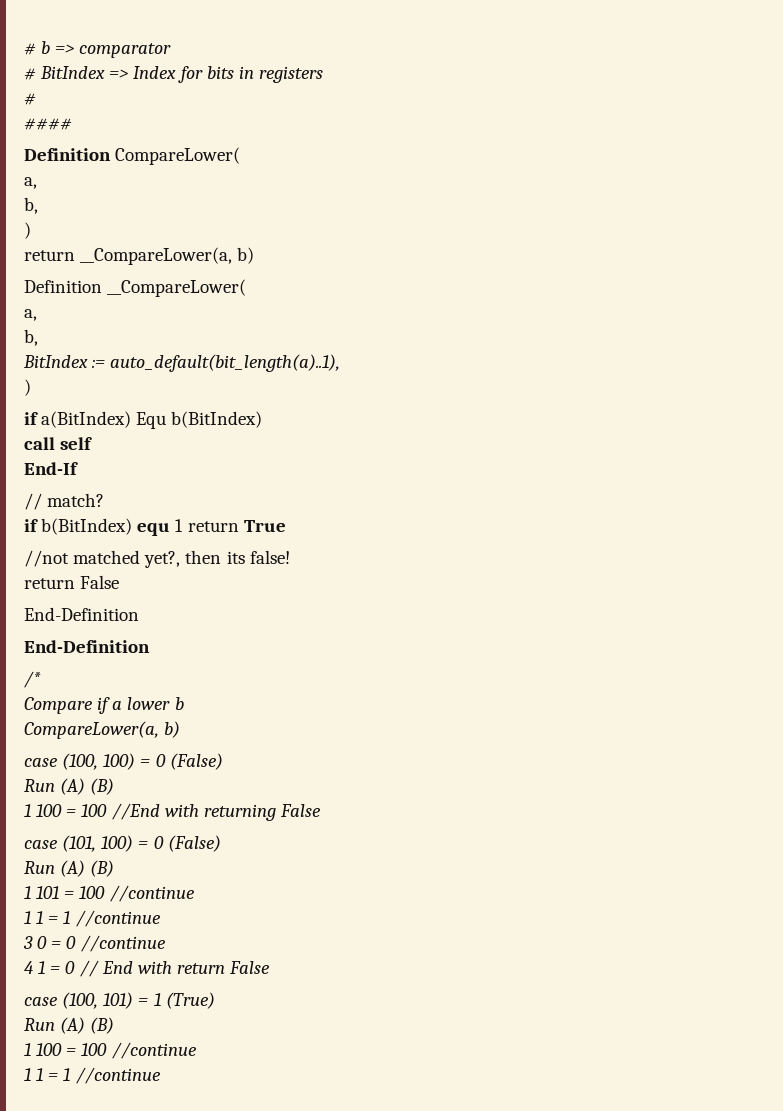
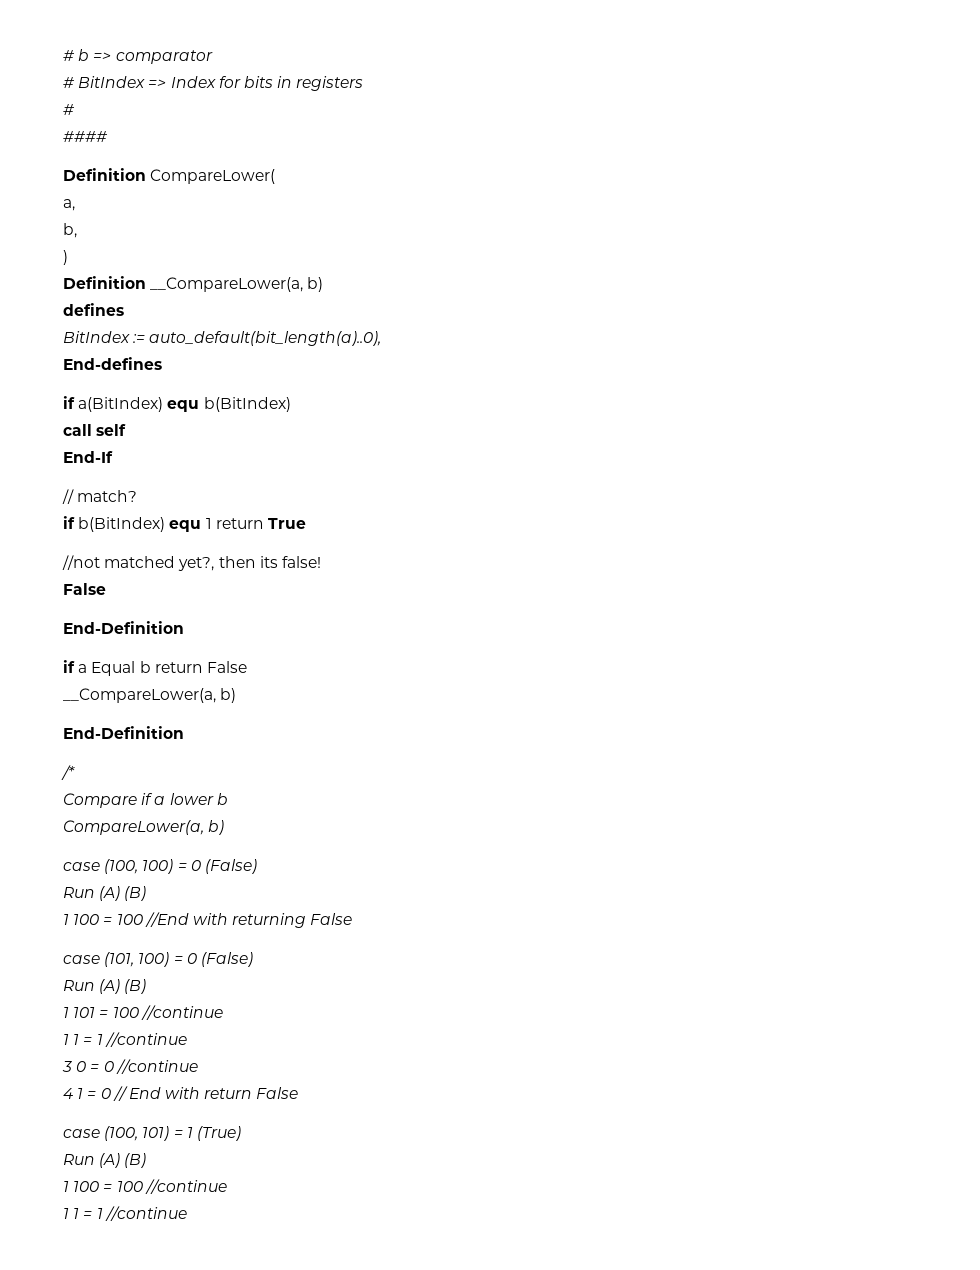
- return __CompareLower(a, b)
- Definition __CompareLower(
- a,
- b,
+ Definition __CompareLower(a, b)
+ defines
- BitIndex := auto_default(bit_length(a)..1),
- )
+ BitIndex := auto_default(bit_length(a)..0),
+ End-defines
- if a(BitIndex) Equ b(BitIndex)
+ if a(BitIndex) equ b(BitIndex)
  //not matched yet?, then its false!
- return False
+ False
  End-Definition
+ if a Equal b return False
+ __CompareLower(a, b)

